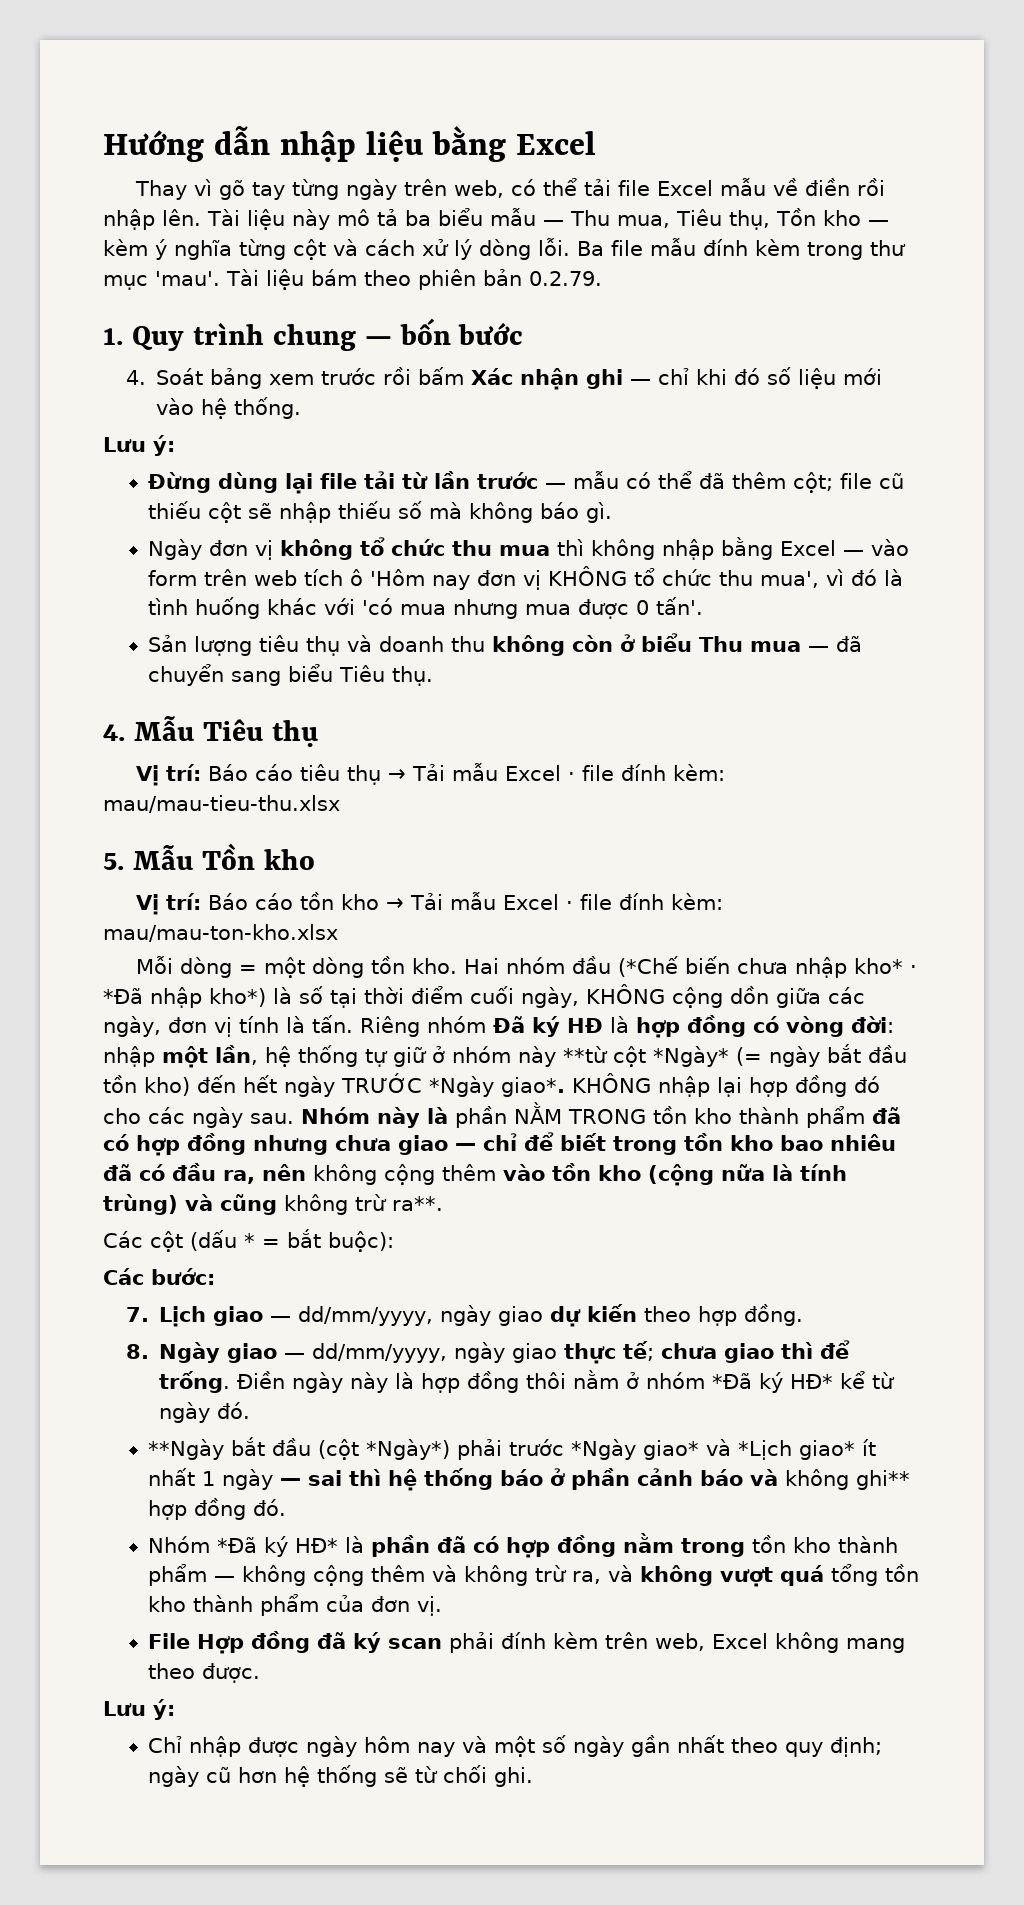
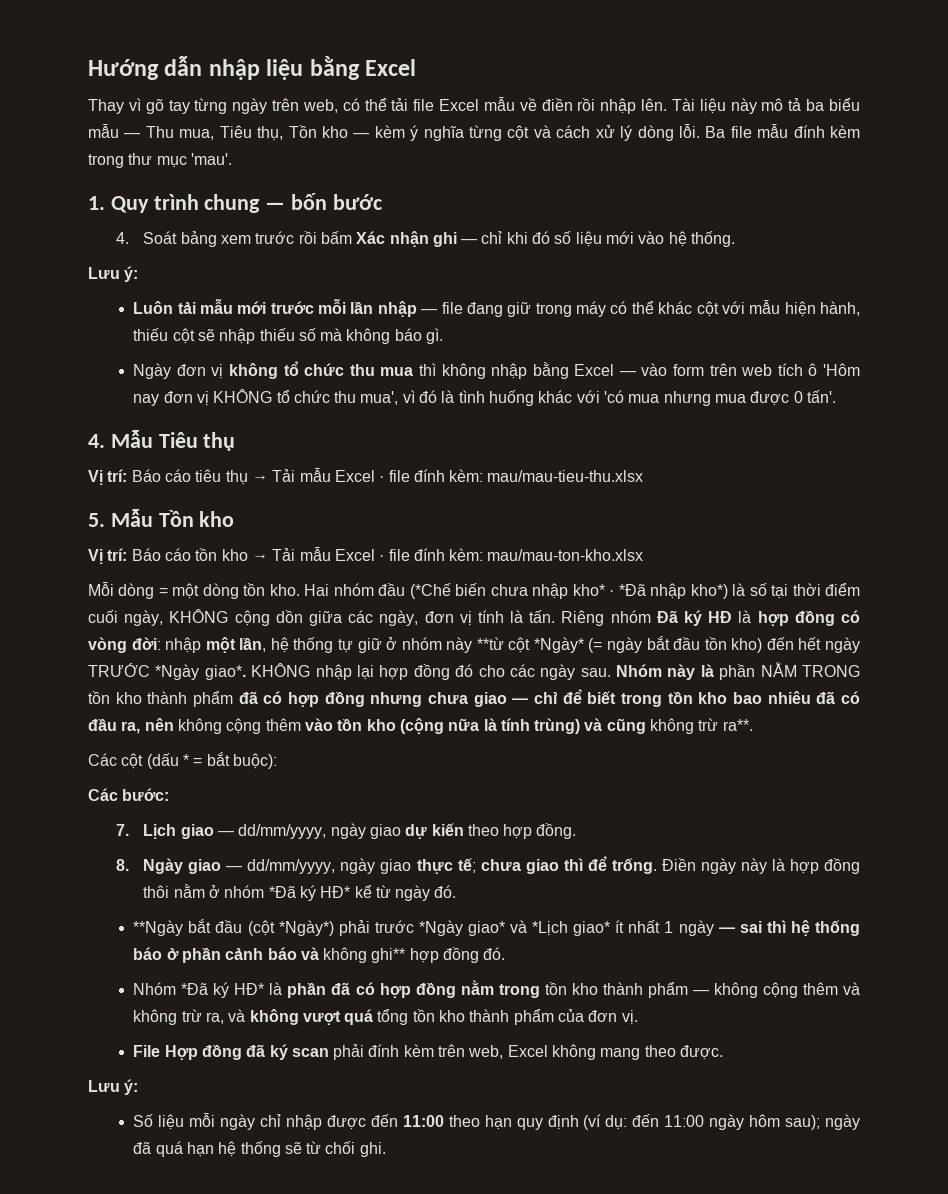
- Tài liệu bám theo phiên bản 0.2.79.
- Đừng dùng lại file tải từ lần trước — mẫu có thể đã thêm cột; file cũ thiếu cột sẽ nhập thiếu số mà không báo gì.
+ Luôn tải mẫu mới trước mỗi lần nhập — file đang giữ trong máy có thể khác cột với mẫu hiện hành, thiếu cột sẽ nhập thiếu số mà không báo gì.
- Sản lượng tiêu thụ và doanh thu không còn ở biểu Thu mua — đã chuyển sang biểu Tiêu thụ.
- Chỉ nhập được ngày hôm nay và một số ngày gần nhất theo quy định; ngày cũ hơn hệ thống sẽ từ chối ghi.
+ Số liệu mỗi ngày chỉ nhập được đến 11:00 theo hạn quy định (ví dụ: đến 11:00 ngày hôm sau); ngày đã quá hạn hệ thống sẽ từ chối ghi.

